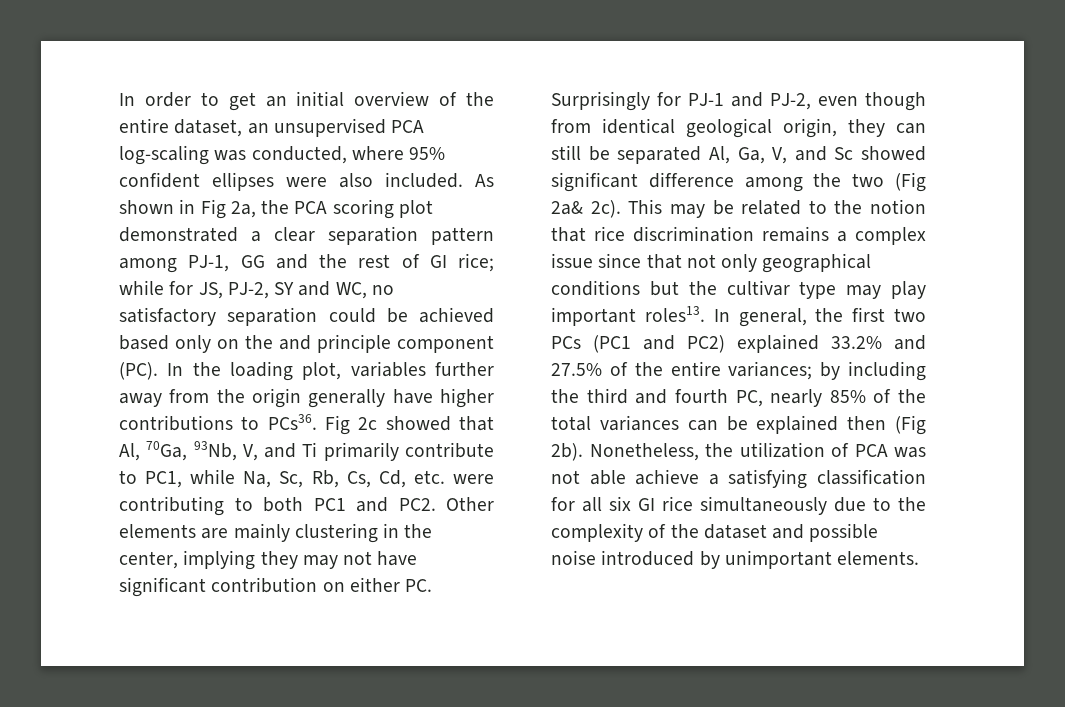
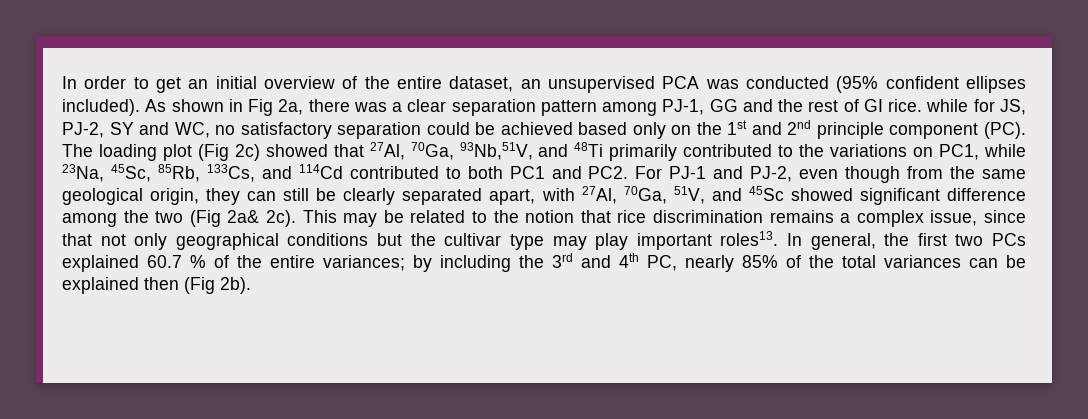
- In order to get an initial overview of the entire dataset, an unsupervised PCA log-scaling was conducted, where 95% confident ellipses were also included.
+ In order to get an initial overview of the entire dataset, an unsupervised PCA was conducted (95% confident ellipses included).
- As shown in Fig 2a, the PCA scoring plot demonstrated a clear separation pattern among PJ-1, GG and the rest of GI rice; while for JS, PJ-2, SY and WC, no satisfactory separation could be achieved based only on the and principle component (PC). In the loading plot, variables further away from the origin generally have higher contributions to PCs36. Fig 2c showed that Al, 70Ga, 93Nb, V, and Ti primarily contribute to PC1, while Na, Sc, Rb, Cs, Cd, etc. were contributing to both PC1 and PC2. Other elements are mainly clustering in the center, implying they may not have significant contribution on either PC. Surprisingly for PJ-1 and PJ-2, even though from identical geological origin, they can still be separated Al, Ga, V, and Sc showed significant difference among the two (Fig 2a& 2c).
+ As shown in Fig 2a, there was a clear separation pattern among PJ-1, GG and the rest of GI rice. while for JS, PJ-2, SY and WC, no satisfactory separation could be achieved based only on the 1st and 2nd principle component (PC). The loading plot (Fig 2c) showed that 27Al, 70Ga, 93Nb,51V, and 48Ti primarily contributed to the variations on PC1, while 23Na, 45Sc, 85Rb, 133Cs, and 114Cd contributed to both PC1 and PC2. For PJ-1 and PJ-2, even though from the same geological origin, they can still be clearly separated apart, with 27Al, 70Ga, 51V, and 45Sc showed significant difference among the two (Fig 2a& 2c).
- This may be related to the notion that rice discrimination remains a complex issue since that not only geographical conditions but the cultivar type may play important roles13.
+ This may be related to the notion that rice discrimination remains a complex issue, since that not only geographical conditions but the cultivar type may play important roles13.
- In general, the first two PCs (PC1 and PC2) explained 33.2% and 27.5% of the entire variances; by including the third and fourth PC, nearly 85% of the total variances can be explained then (Fig 2b). Nonetheless, the utilization of PCA was not able achieve a satisfying classification for all six GI rice simultaneously due to the complexity of the dataset and possible noise introduced by unimportant elements.
+ In general, the first two PCs explained 60.7 % of the entire variances; by including the 3rd and 4th PC, nearly 85% of the total variances can be explained then (Fig 2b).

